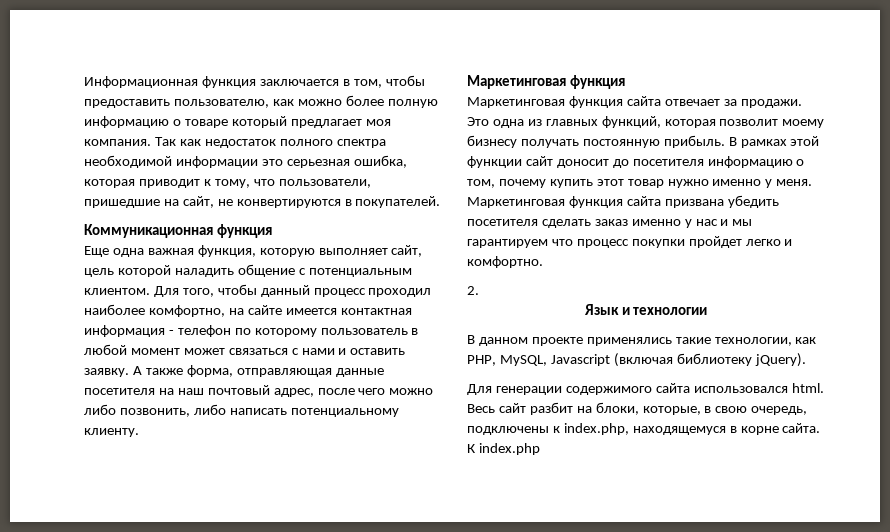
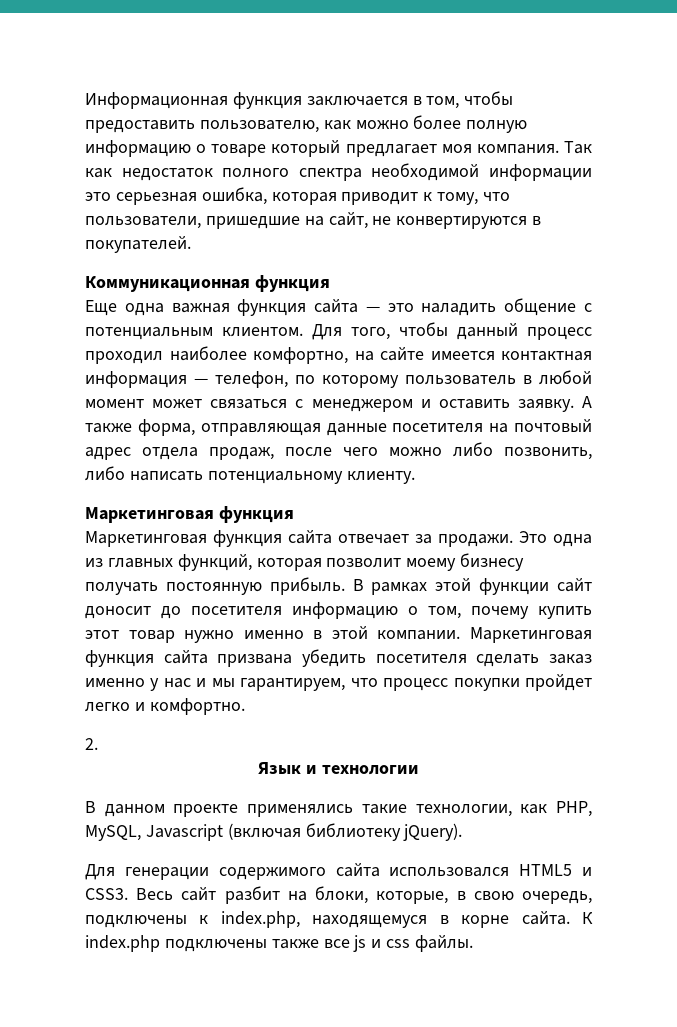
- Еще одна важная функция, которую выполняет сайт, цель которой наладить общение с потенциальным клиентом.
+ Еще одна важная функция сайта — это наладить общение с потенциальным клиентом.
- Для того, чтобы данный процесс проходил наиболее комфортно, на сайте имеется контактная информация - телефон по которому пользователь в любой момент может связаться с нами и оставить заявку.
+ Для того, чтобы данный процесс проходил наиболее комфортно, на сайте имеется контактная информация — телефон, по которому пользователь в любой момент может связаться с менеджером и оставить заявку.
- А также форма, отправляющая данные посетителя на наш почтовый адрес, после чего можно либо позвонить, либо написать потенциальному клиенту.
+ А также форма, отправляющая данные посетителя на почтовый адрес отдела продаж, после чего можно либо позвонить, либо написать потенциальному клиенту.
- В рамках этой функции сайт доносит до посетителя информацию о том, почему купить этот товар нужно именно у меня.
+ В рамках этой функции сайт доносит до посетителя информацию о том, почему купить этот товар нужно именно в этой компании.
- Маркетинговая функция сайта призвана убедить посетителя сделать заказ именно у нас и мы гарантируем что процесс покупки пройдет легко и комфортно.
+ Маркетинговая функция сайта призвана убедить посетителя сделать заказ именно у нас и мы гарантируем, что процесс покупки пройдет легко и комфортно.
- Для генерации содержимого сайта использовался html.
+ Для генерации содержимого сайта использовался HTML5 и CSS3.
- К index.php
+ К index.php подключены также все js и css файлы.

